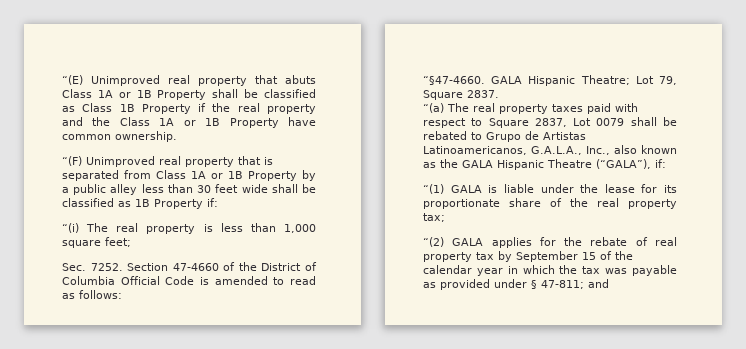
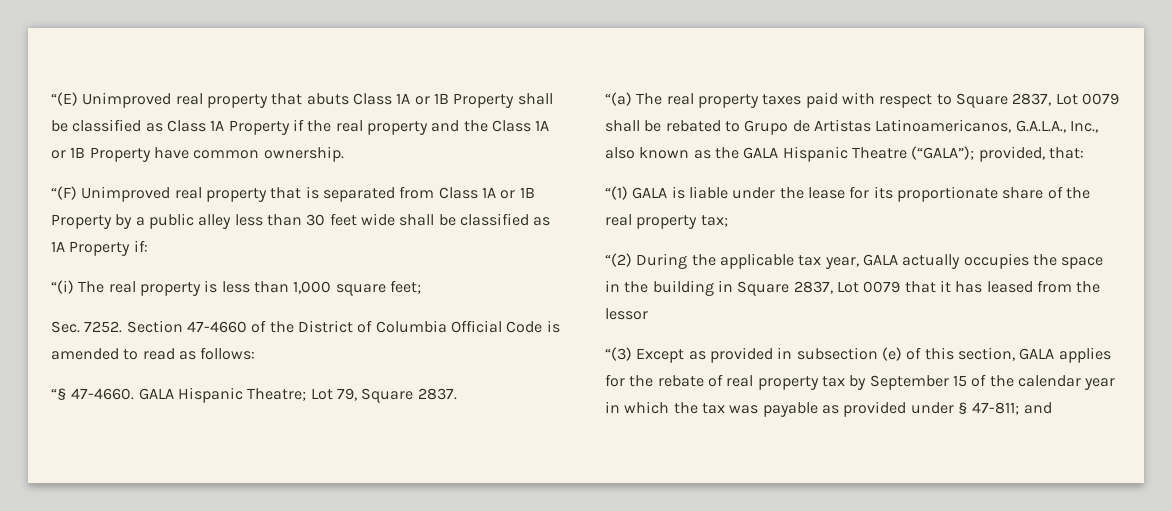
- “(E) Unimproved real property that abuts Class 1A or 1B Property shall be classified as Class 1B Property if the real property and the Class 1A or 1B Property have common ownership.
+ “(E) Unimproved real property that abuts Class 1A or 1B Property shall be classified as Class 1A Property if the real property and the Class 1A or 1B Property have common ownership.
- “(F) Unimproved real property that is separated from Class 1A or 1B Property by a public alley less than 30 feet wide shall be classified as 1B Property if:
+ “(F) Unimproved real property that is separated from Class 1A or 1B Property by a public alley less than 30 feet wide shall be classified as 1A Property if:
- “§47-4660.
+ “§ 47-4660.
- “(a) The real property taxes paid with respect to Square 2837, Lot 0079 shall be rebated to Grupo de Artistas Latinoamericanos, G.A.L.A., Inc., also known as the GALA Hispanic Theatre (“GALA”), if:
+ “(a) The real property taxes paid with respect to Square 2837, Lot 0079 shall be rebated to Grupo de Artistas Latinoamericanos, G.A.L.A., Inc., also known as the GALA Hispanic Theatre (“GALA”); provided, that:
- “(2) GALA applies for the rebate of real property tax by September 15 of the calendar year in which the tax was payable as provided under § 47-811; and
+ “(2) During the applicable tax year, GALA actually occupies the space in the building in Square 2837, Lot 0079 that it has leased from the lessor
+ “(3) Except as provided in subsection (e) of this section, GALA applies for the rebate of real property tax by September 15 of the calendar year in which the tax was payable as provided under § 47-811; and

